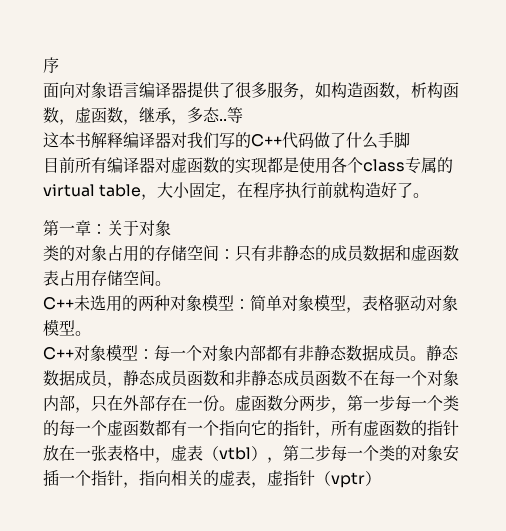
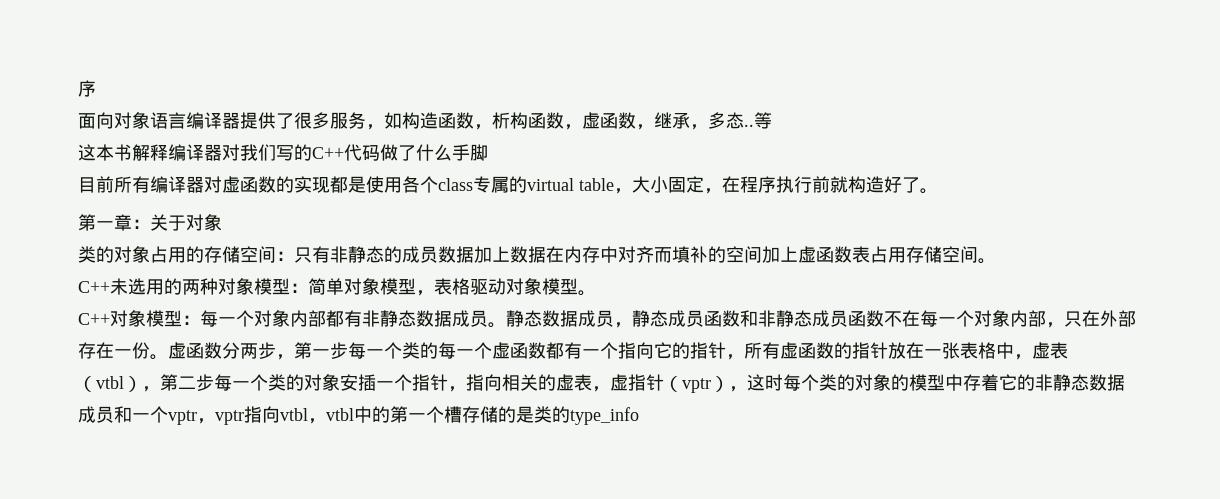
- 类的对象占用的存储空间：只有非静态的成员数据和虚函数表占用存储空间。
+ 类的对象占用的存储空间：只有非静态的成员数据加上数据在内存中对齐而填补的空间加上虚函数表占用存储空间。
- 虚函数分两步，第一步每一个类的每一个虚函数都有一个指向它的指针，所有虚函数的指针放在一张表格中，虚表（vtbl），第二步每一个类的对象安插一个指针，指向相关的虚表，虚指针（vptr）
+ 虚函数分两步，第一步每一个类的每一个虚函数都有一个指向它的指针，所有虚函数的指针放在一张表格中，虚表（vtbl），第二步每一个类的对象安插一个指针，指向相关的虚表，虚指针（vptr），这时每个类的对象的模型中存着它的非静态数据成员和一个vptr，vptr指向vtbl，vtbl中的第一个槽存储的是类的type_info

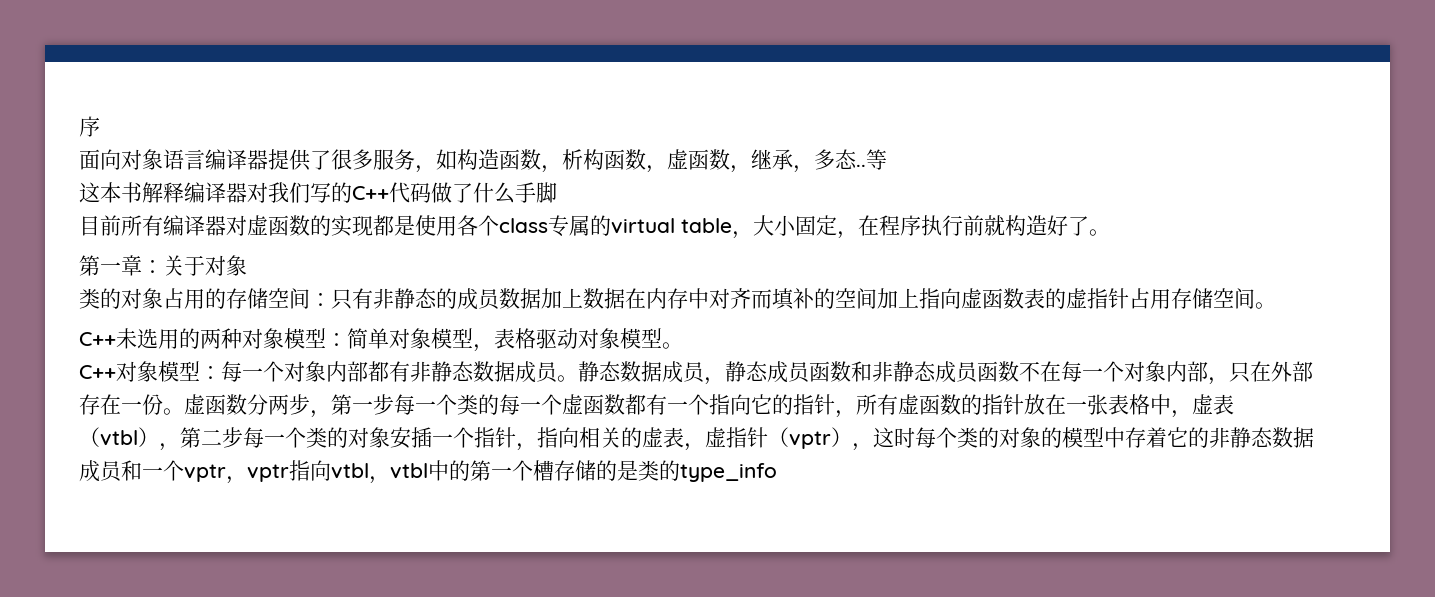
- 类的对象占用的存储空间：只有非静态的成员数据加上数据在内存中对齐而填补的空间加上虚函数表占用存储空间。
+ 类的对象占用的存储空间：只有非静态的成员数据加上数据在内存中对齐而填补的空间加上指向虚函数表的虚指针占用存储空间。

